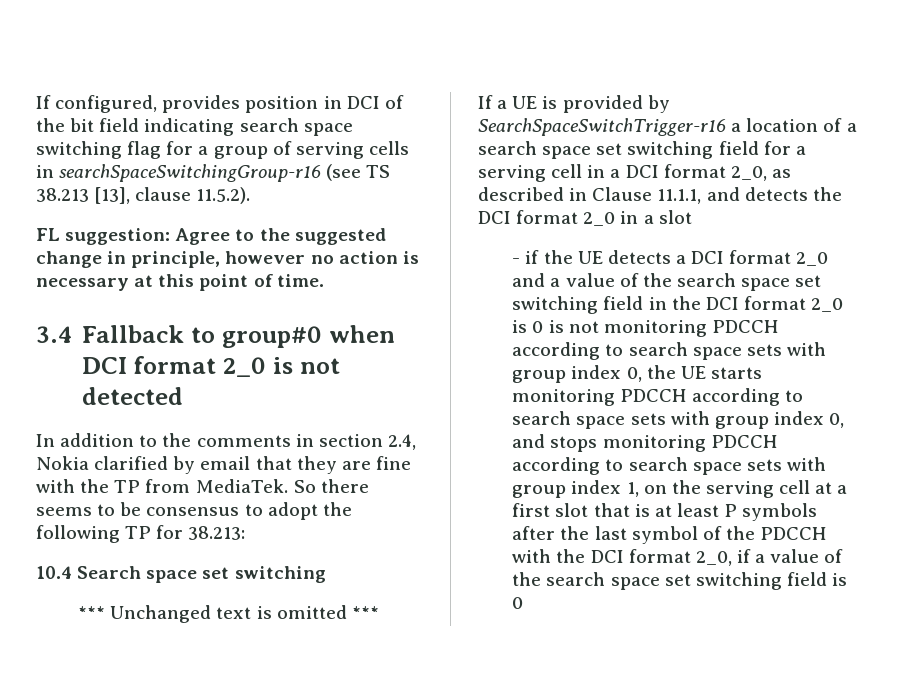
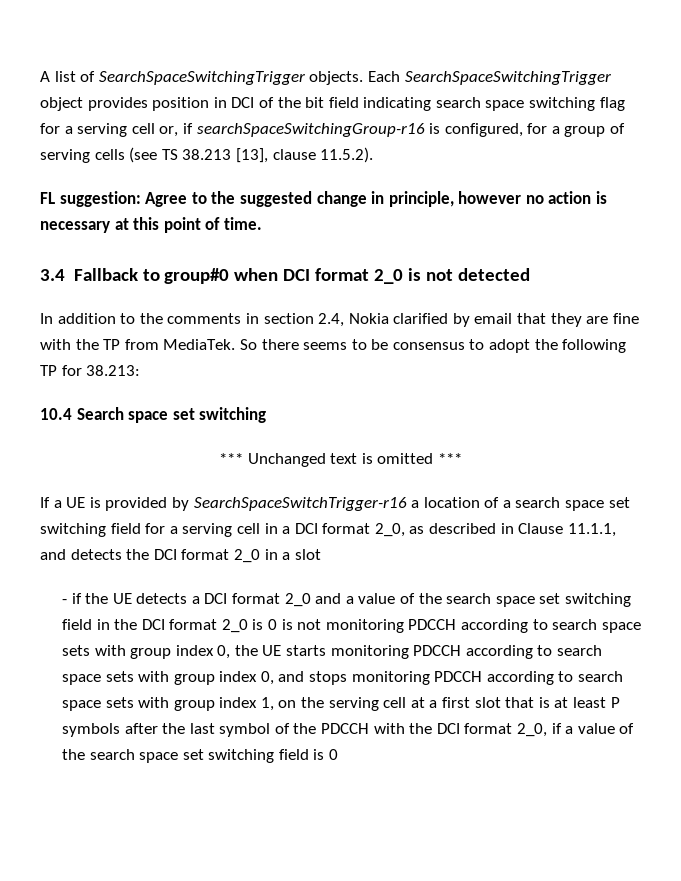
- If configured, provides position in DCI of the bit field indicating search space switching flag for a group of serving cells in searchSpaceSwitchingGroup-r16 (see TS 38.213 [13], clause 11.5.2).
+ A list of SearchSpaceSwitchingTrigger objects. Each SearchSpaceSwitchingTrigger object provides position in DCI of the bit field indicating search space switching flag for a serving cell or, if searchSpaceSwitchingGroup-r16 is configured, for a group of serving cells (see TS 38.213 [13], clause 11.5.2).

